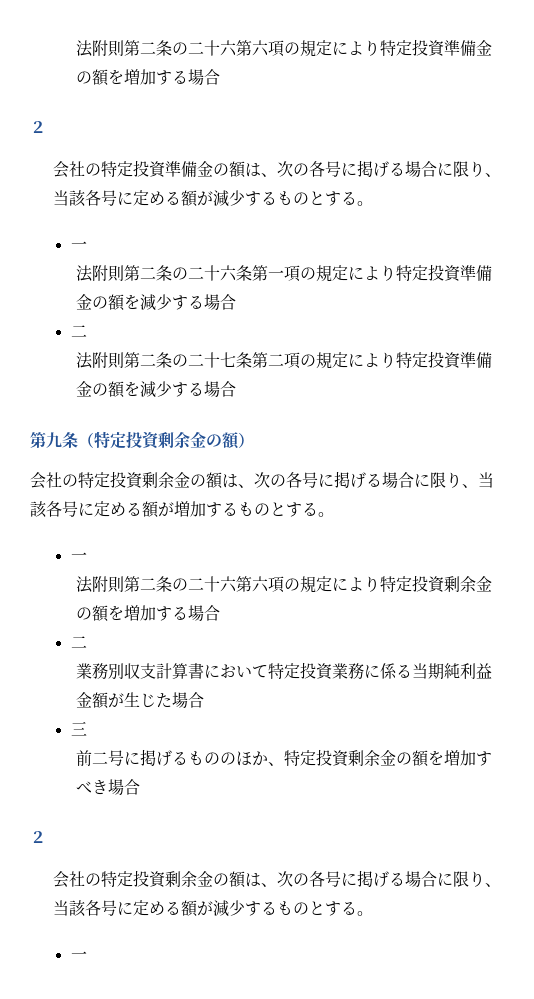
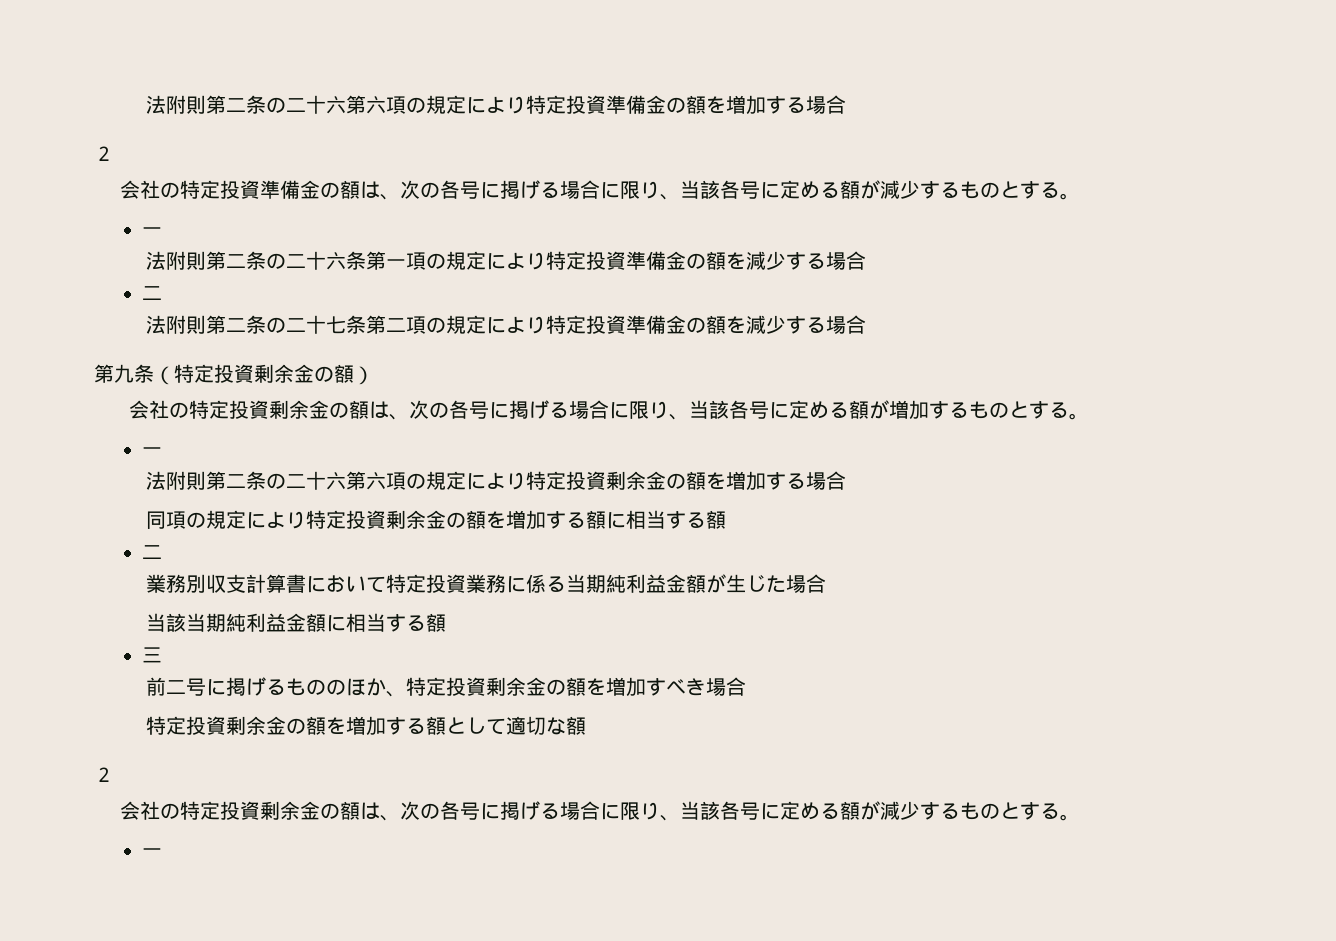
+ 同項の規定により特定投資剰余金の額を増加する額に相当する額
+ 当該当期純利益金額に相当する額
+ 特定投資剰余金の額を増加する額として適切な額

